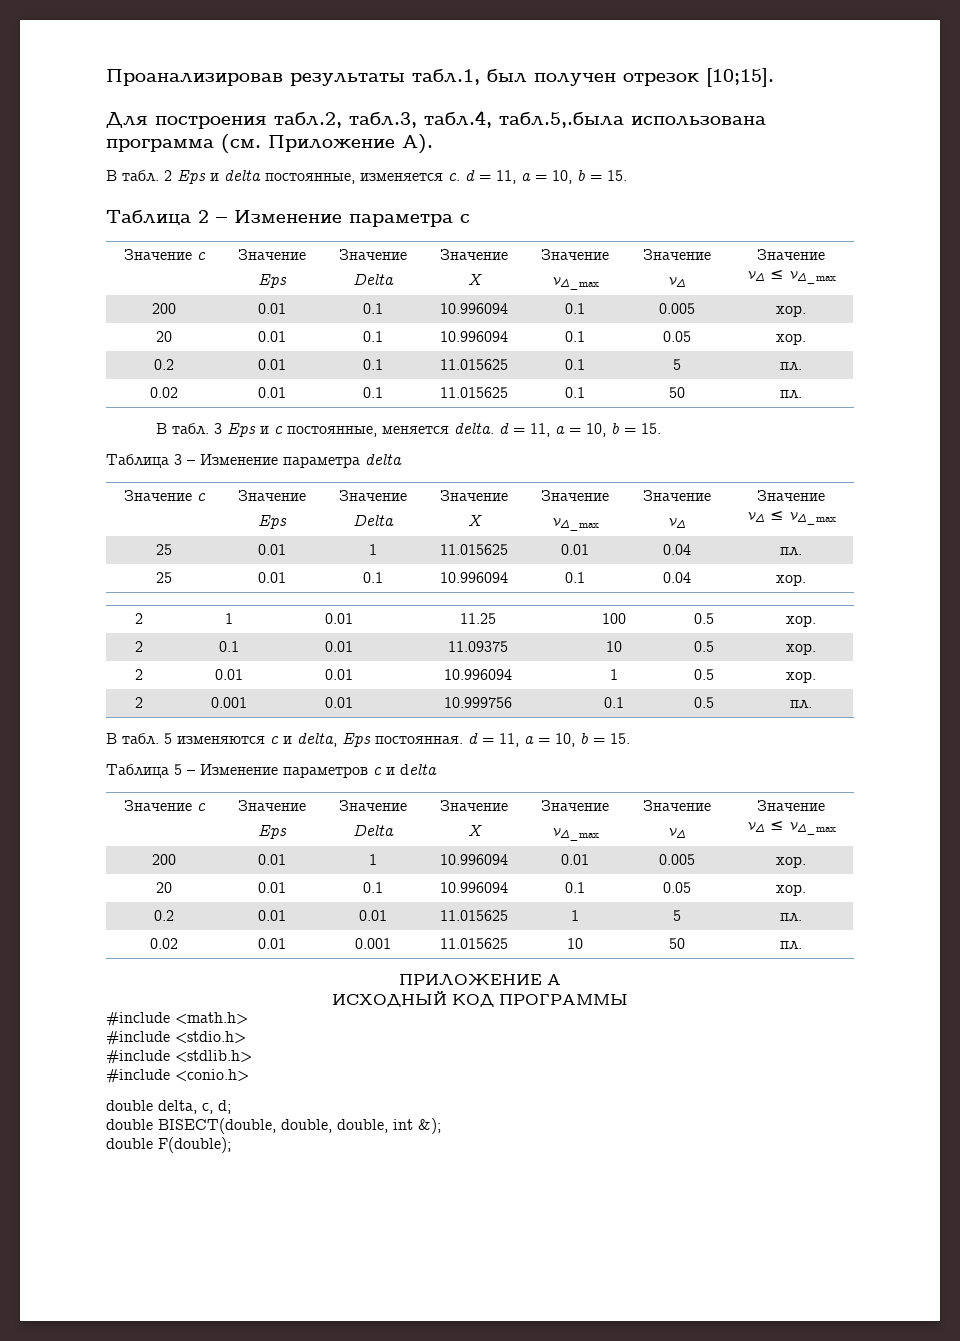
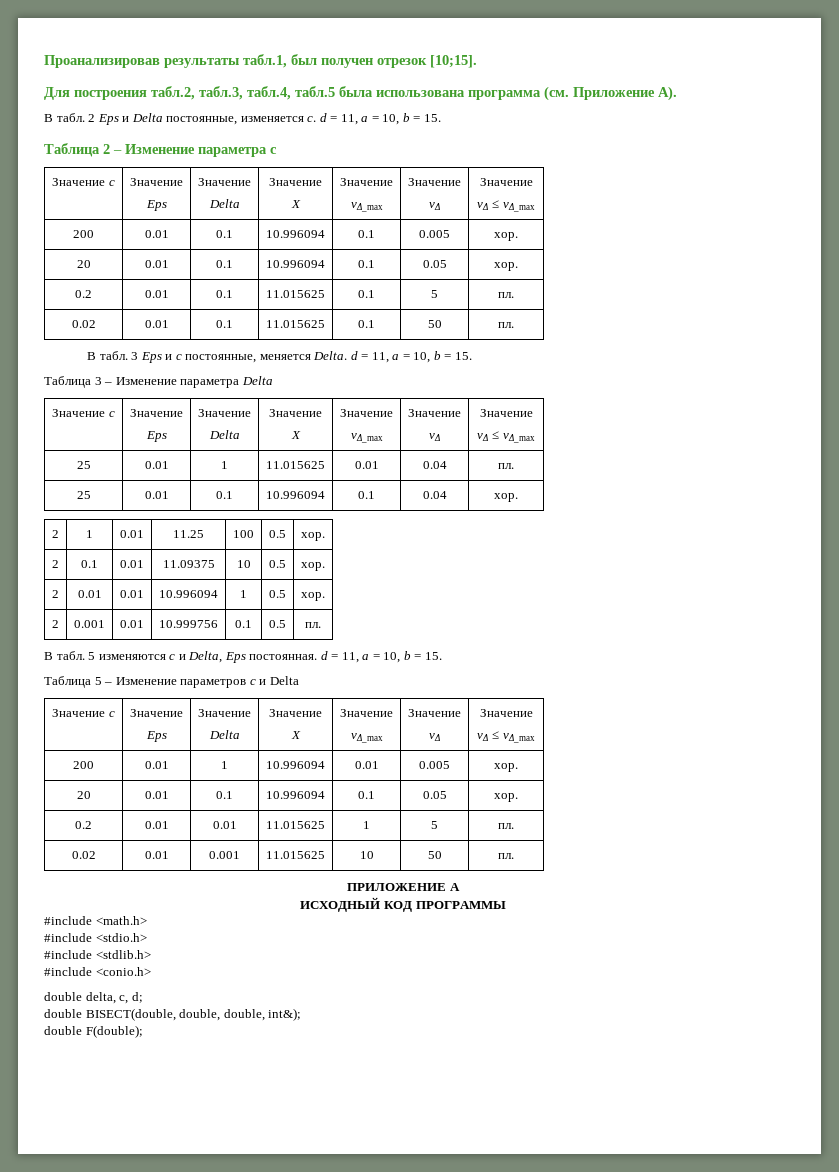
- Для построения табл.2, табл.3, табл.4, табл.5,.была использована программа (см. Приложение А).
+ Для построения табл.2, табл.3, табл.4, табл.5 была использована программа (см. Приложение А).
- 2 Eps и delta постоянные, изменяется c. d = 11, a = 10, b = 15.
+ 2 Eps и Delta постоянные, изменяется c. d = 11, a = 10, b = 15.
- 3 Eps и c постоянные, меняется delta. d = 11, a = 10, b = 15.
+ 3 Eps и c постоянные, меняется Delta. d = 11, a = 10, b = 15.
- Таблица 3 – Изменение параметра delta
+ Таблица 3 – Изменение параметра Delta
- 5 изменяются c и delta, Eps постоянная. d = 11, a = 10, b = 15.
+ 5 изменяются c и Delta, Eps постоянная. d = 11, a = 10, b = 15.
- Таблица 5 – Изменение параметров c и delta
+ Таблица 5 – Изменение параметров c и Delta
- double BISECT(double, double, double, int &);
+ double BISECT(double, double, double, int&);

